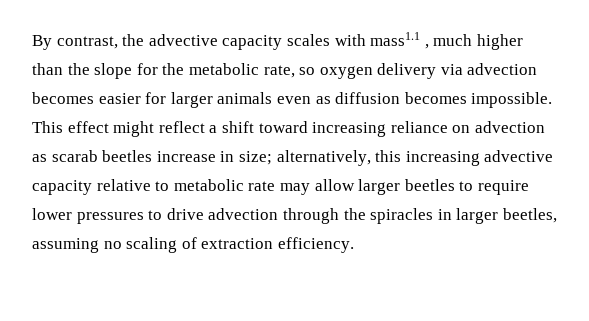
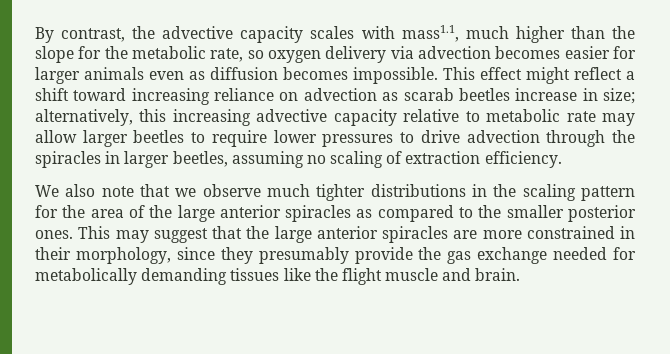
- By contrast, the advective capacity scales with mass1.1 , much higher than the slope for the metabolic rate, so oxygen delivery via advection becomes easier for larger animals even as diffusion becomes impossible.
+ By contrast, the advective capacity scales with mass1.1, much higher than the slope for the metabolic rate, so oxygen delivery via advection becomes easier for larger animals even as diffusion becomes impossible.
+ We also note that we observe much tighter distributions in the scaling pattern for the area of the large anterior spiracles as compared to the smaller posterior ones. This may suggest that the large anterior spiracles are more constrained in their morphology, since they presumably provide the gas exchange needed for metabolically demanding tissues like the flight muscle and brain.

